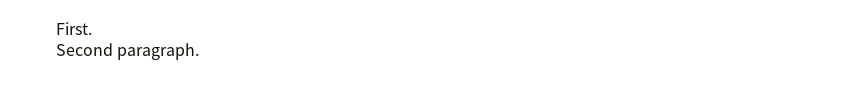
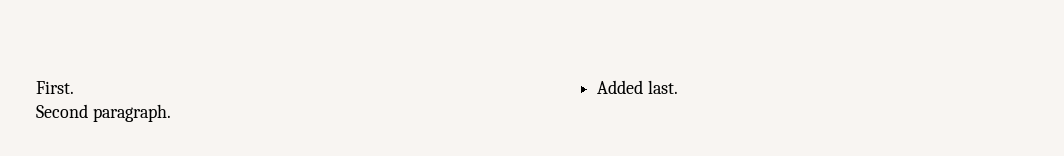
+ Added last.

